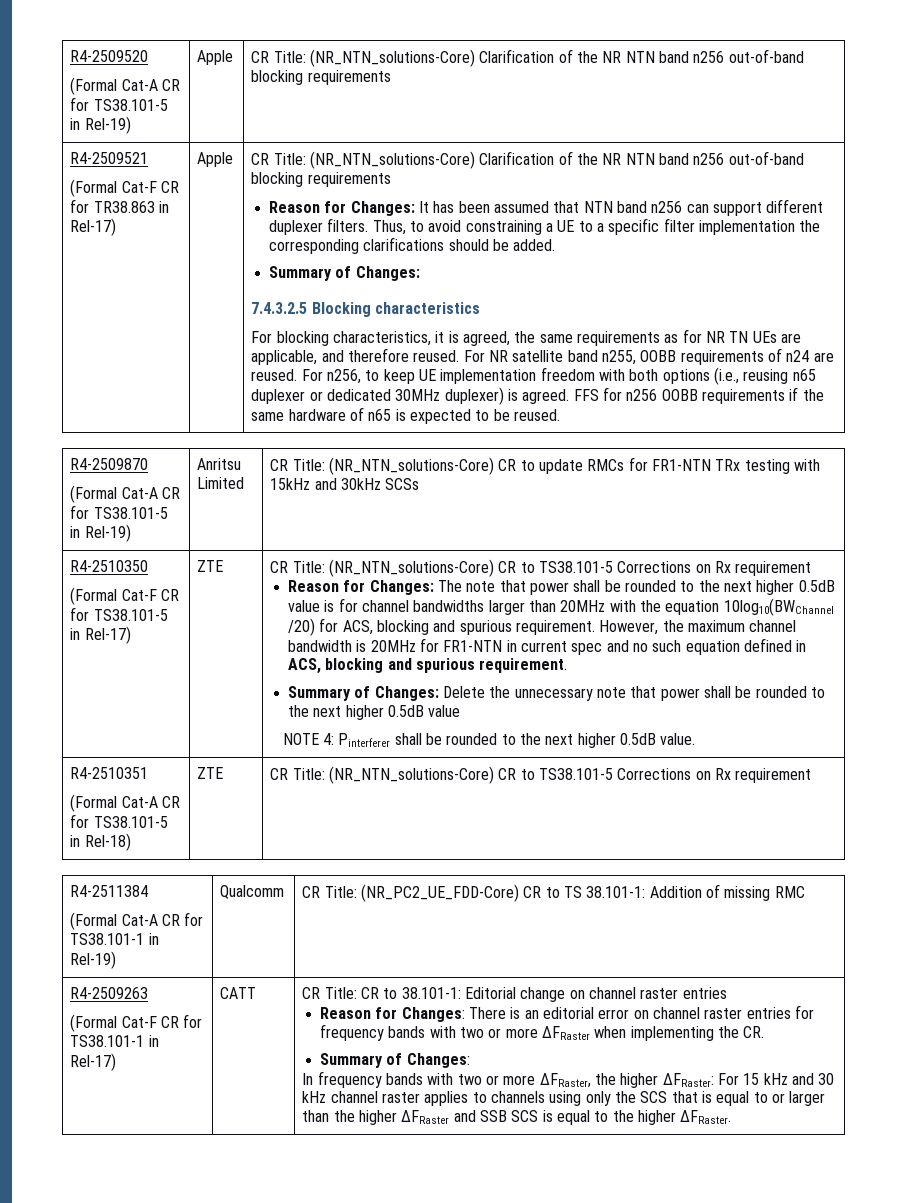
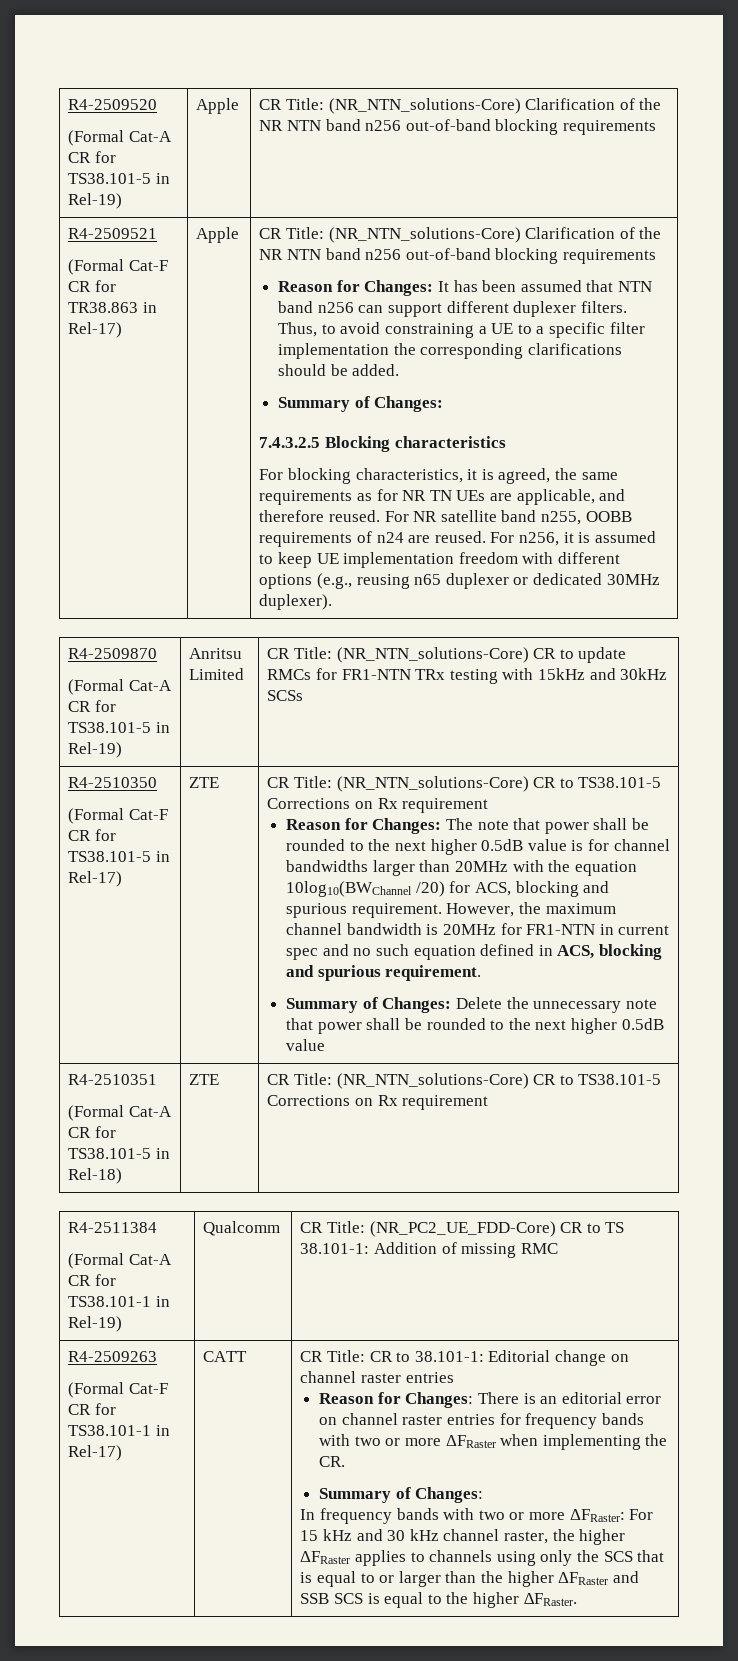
- For n256, to keep UE implementation freedom with both options (i.e., reusing n65 duplexer or dedicated 30MHz duplexer) is agreed. FFS for n256 OOBB requirements if the same hardware of n65 is expected to be reused.
+ For n256, it is assumed to keep UE implementation freedom with different options (e.g., reusing n65 duplexer or dedicated 30MHz duplexer).
- NOTE 4: Pinterferer shall be rounded to the next higher 0.5dB value.
- In frequency bands with two or more ΔFRaster, the higher ΔFRaster: For 15 kHz and 30 kHz channel raster applies to channels using only the SCS that is equal to or larger than the higher ΔFRaster and SSB SCS is equal to the higher ∆FRaster.
+ In frequency bands with two or more ΔFRaster: For 15 kHz and 30 kHz channel raster, the higher ΔFRaster applies to channels using only the SCS that is equal to or larger than the higher ΔFRaster and SSB SCS is equal to the higher ∆FRaster.

